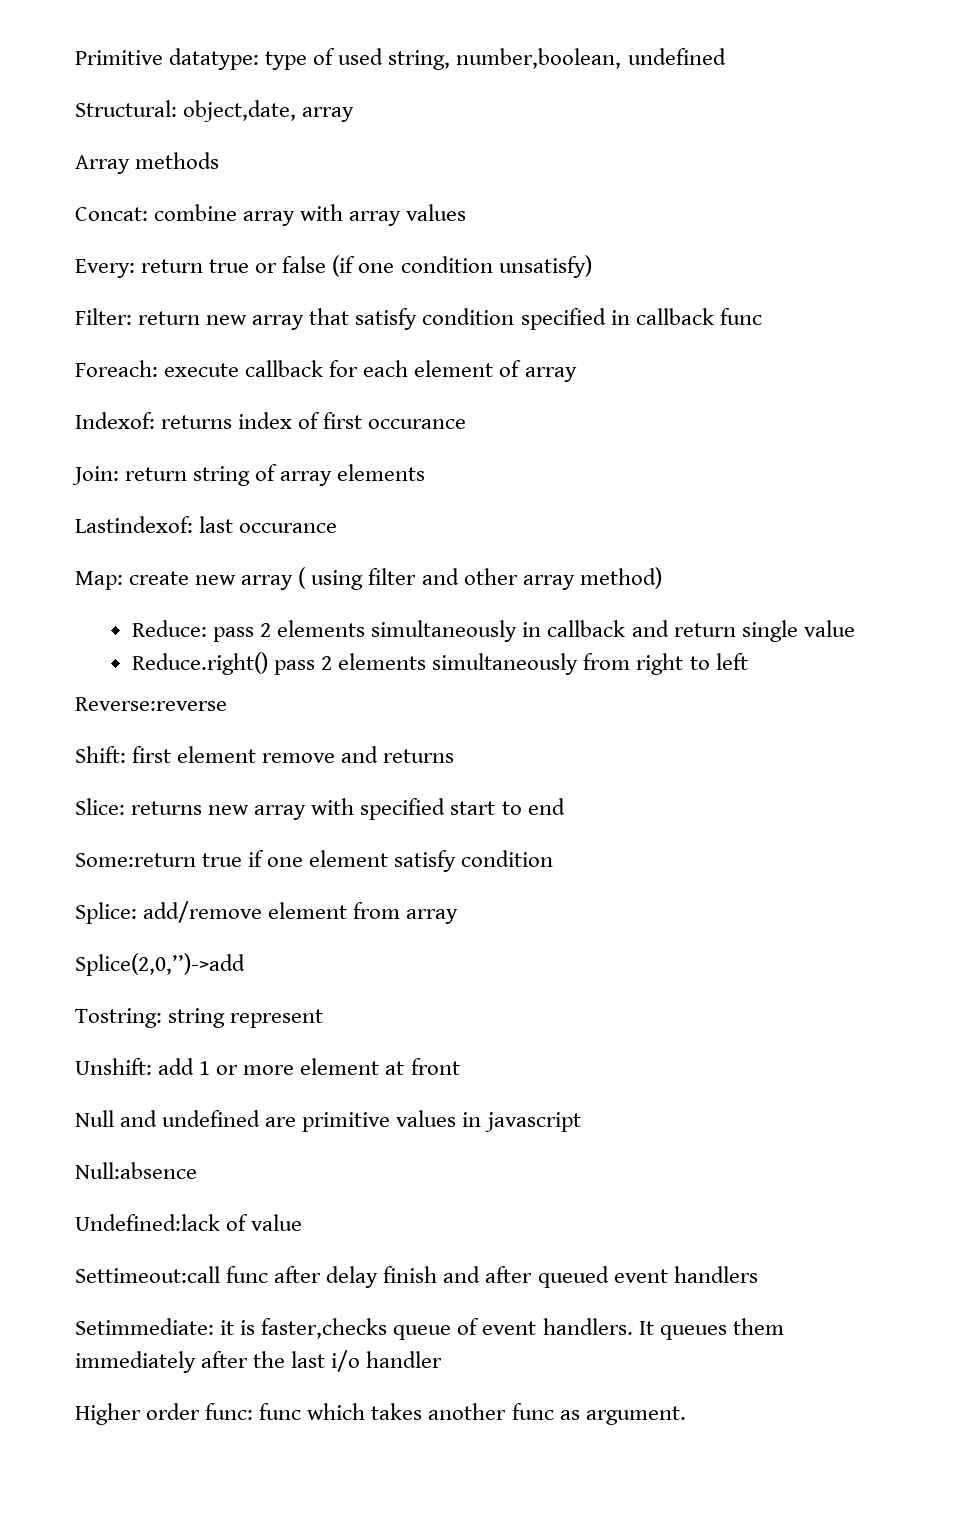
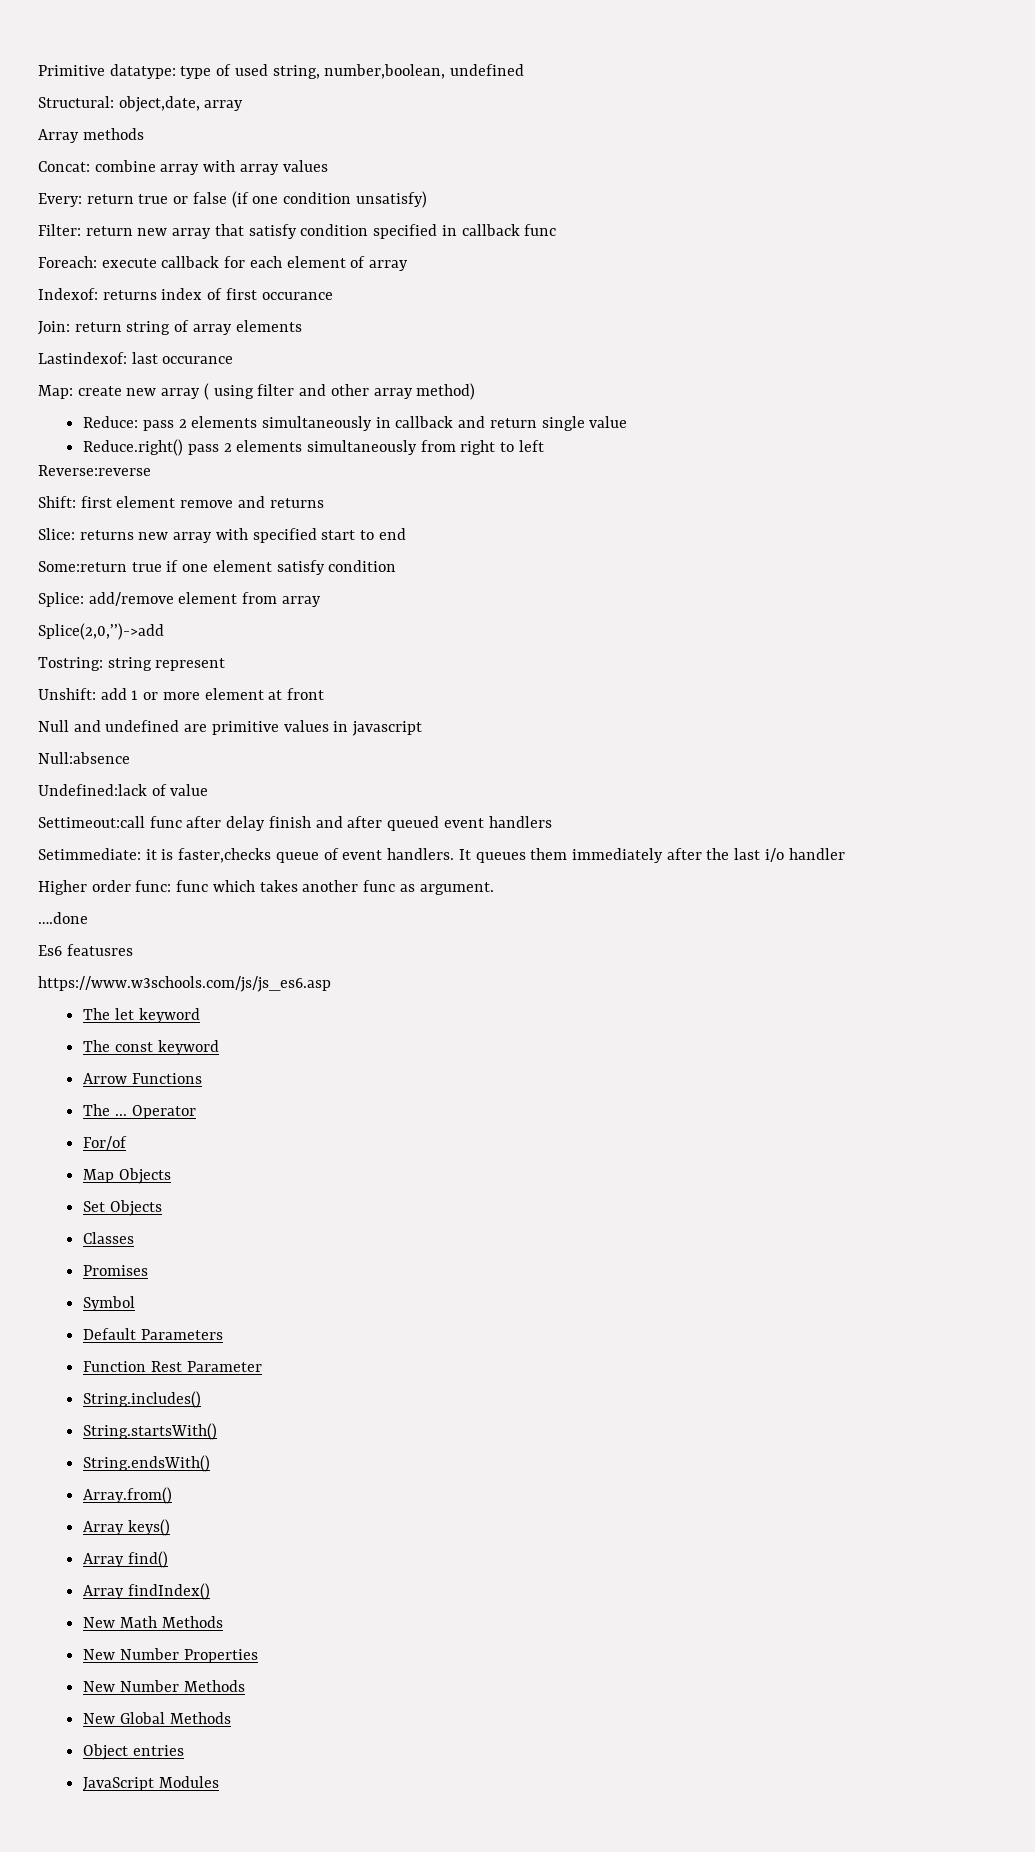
+ ….done
+ Es6 featusres
+ https://www.w3schools.com/js/js_es6.asp
+ The let keyword
+ The const keyword
+ Arrow Functions
+ The ... Operator
+ For/of
+ Map Objects
+ Set Objects
+ Classes
+ Promises
+ Symbol
+ Default Parameters
+ Function Rest Parameter
+ String.includes()
+ String.startsWith()
+ String.endsWith()
+ Array.from()
+ Array keys()
+ Array find()
+ Array findIndex()
+ New Math Methods
+ New Number Properties
+ New Number Methods
+ New Global Methods
+ Object entries
+ JavaScript Modules

